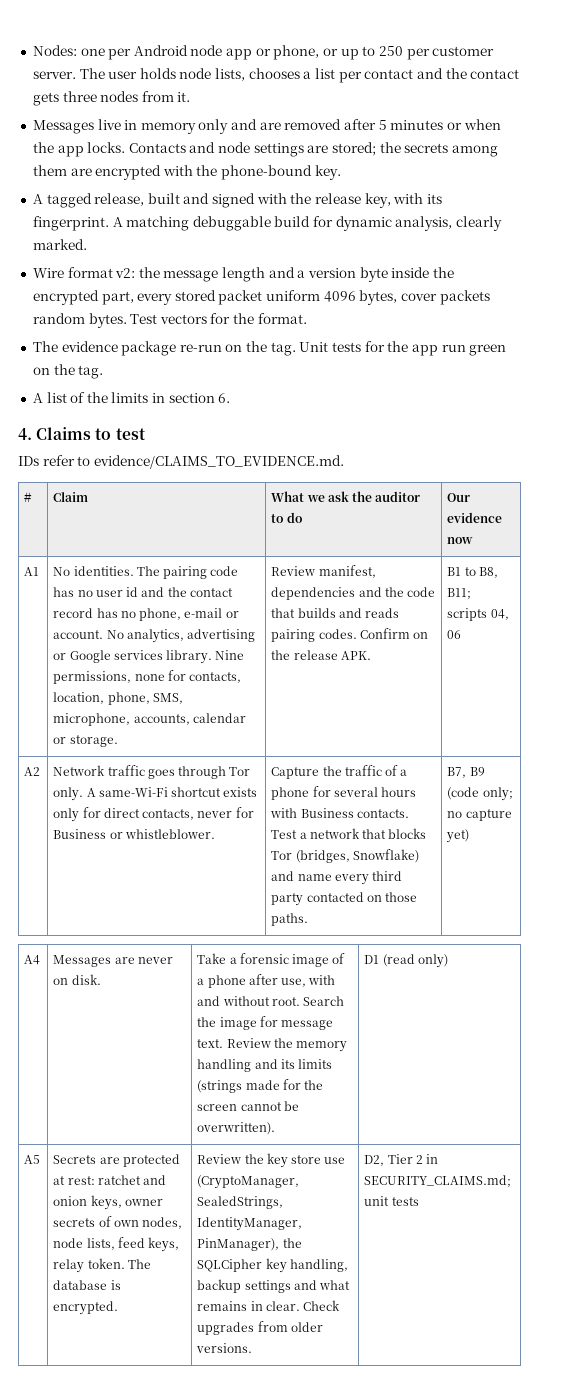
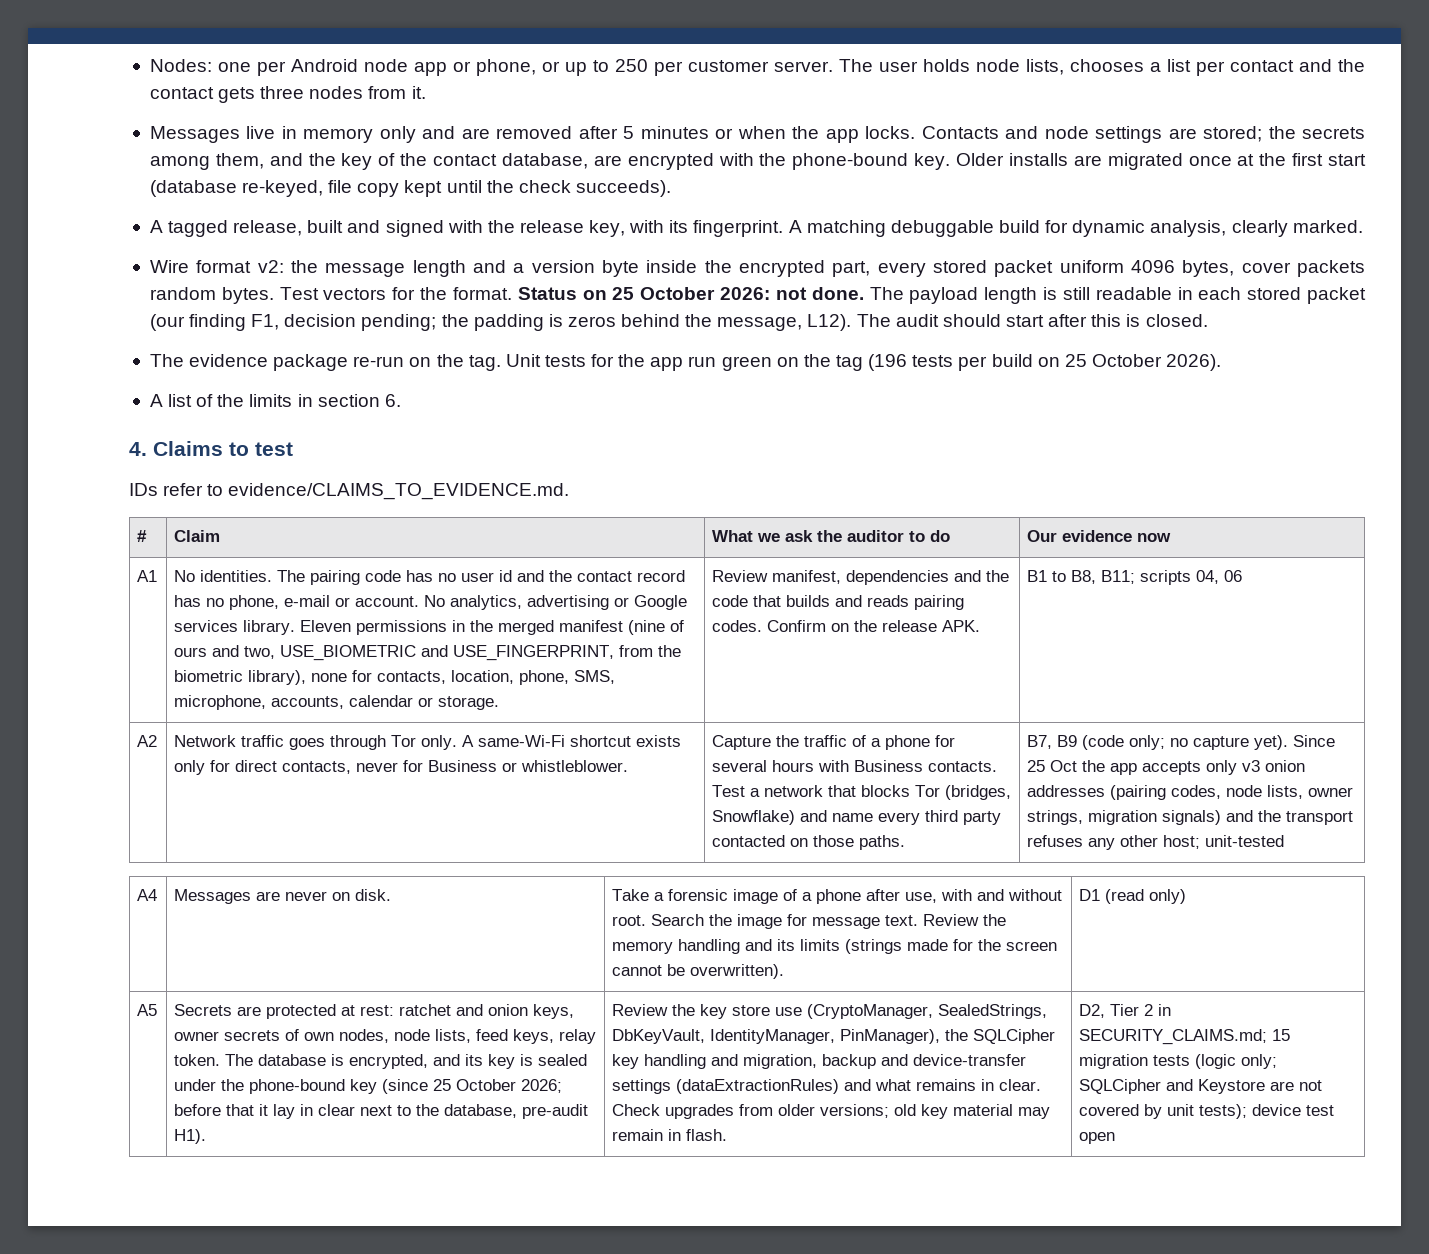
- Contacts and node settings are stored; the secrets among them are encrypted with the phone-bound key.
+ Contacts and node settings are stored; the secrets among them, and the key of the contact database, are encrypted with the phone-bound key. Older installs are migrated once at the first start (database re-keyed, file copy kept until the check succeeds).
+ Status on 25 October 2026: not done. The payload length is still readable in each stored packet (our finding F1, decision pending; the padding is zeros behind the message, L12). The audit should start after this is closed.
- Unit tests for the app run green on the tag.
+ Unit tests for the app run green on the tag (196 tests per build on 25 October 2026).
- Nine permissions, none for contacts, location, phone, SMS, microphone, accounts, calendar or storage.
+ Eleven permissions in the merged manifest (nine of ours and two, USE_BIOMETRIC and USE_FINGERPRINT, from the biometric library), none for contacts, location, phone, SMS, microphone, accounts, calendar or storage.
- B7, B9 (code only; no capture yet)
+ B7, B9 (code only; no capture yet). Since 25 Oct the app accepts only v3 onion addresses (pairing codes, node lists, owner strings, migration signals) and the transport refuses any other host; unit-tested
- The database is encrypted.
+ The database is encrypted, and its key is sealed under the phone-bound key (since 25 October 2026; before that it lay in clear next to the database, pre-audit H1).
- Review the key store use (CryptoManager, SealedStrings, IdentityManager, PinManager), the SQLCipher key handling, backup settings and what remains in clear.
+ Review the key store use (CryptoManager, SealedStrings, DbKeyVault, IdentityManager, PinManager), the SQLCipher key handling and migration, backup and device-transfer settings (dataExtractionRules) and what remains in clear.
- Check upgrades from older versions.
+ Check upgrades from older versions; old key material may remain in flash.
- D2, Tier 2 in SECURITY_CLAIMS.md; unit tests
+ D2, Tier 2 in SECURITY_CLAIMS.md; 15 migration tests (logic only; SQLCipher and Keystore are not covered by unit tests); device test open

